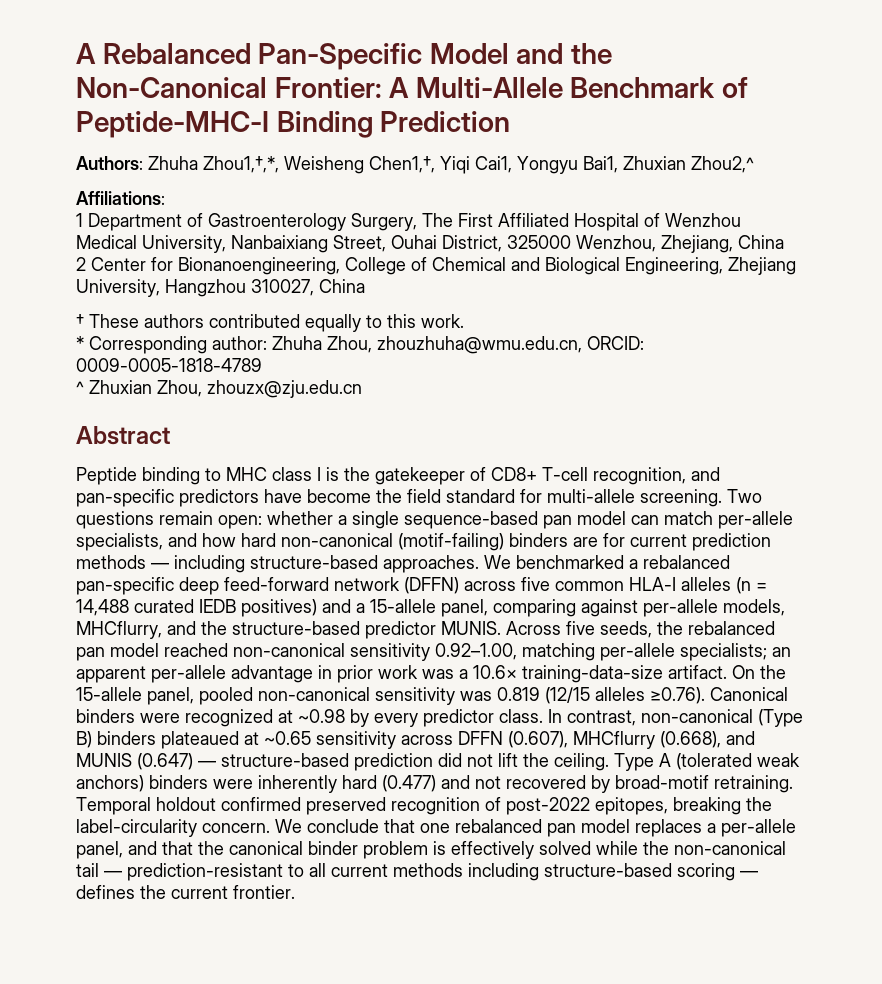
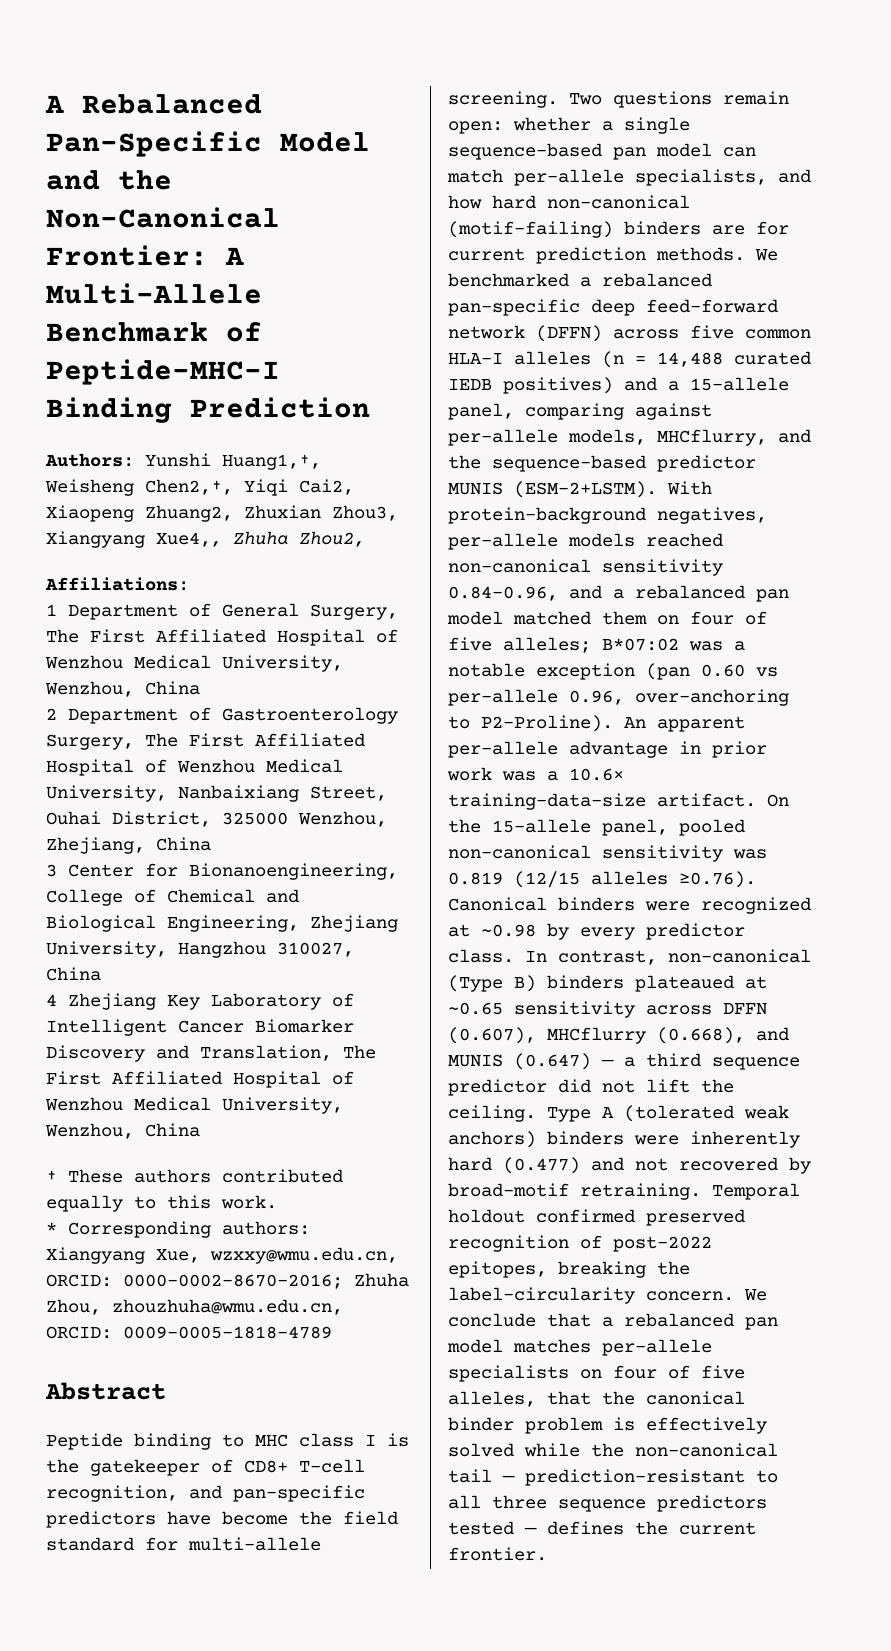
- Authors: Zhuha Zhou1,†,*, Weisheng Chen1,†, Yiqi Cai1, Yongyu Bai1, Zhuxian Zhou2,^
+ Authors: Yunshi Huang1,†, Weisheng Chen2,†, Yiqi Cai2, Xiaopeng Zhuang2, Zhuxian Zhou3, Xiangyang Xue4,, Zhuha Zhou2,
  Affiliations:
- 1 Department of Gastroenterology Surgery, The First Affiliated Hospital of Wenzhou Medical University, Nanbaixiang Street, Ouhai District, 325000 Wenzhou, Zhejiang, China
+ 1 Department of General Surgery, The First Affiliated Hospital of Wenzhou Medical University, Wenzhou, China
+ 2 Department of Gastroenterology Surgery, The First Affiliated Hospital of Wenzhou Medical University, Nanbaixiang Street, Ouhai District, 325000 Wenzhou, Zhejiang, China
- 2 Center for Bionanoengineering, College of Chemical and Biological Engineering, Zhejiang University, Hangzhou 310027, China
+ 3 Center for Bionanoengineering, College of Chemical and Biological Engineering, Zhejiang University, Hangzhou 310027, China
+ 4 Zhejiang Key Laboratory of Intelligent Cancer Biomarker Discovery and Translation, The First Affiliated Hospital of Wenzhou Medical University, Wenzhou, China
- * Corresponding author: Zhuha Zhou, zhouzhuha@wmu.edu.cn, ORCID: 0009-0005-1818-4789
+ * Corresponding authors: Xiangyang Xue, wzxxy@wmu.edu.cn, ORCID: 0000-0002-8670-2016; Zhuha Zhou, zhouzhuha@wmu.edu.cn, ORCID: 0009-0005-1818-4789
- ^ Zhuxian Zhou, zhouzx@zju.edu.cn
- Two questions remain open: whether a single sequence-based pan model can match per-allele specialists, and how hard non-canonical (motif-failing) binders are for current prediction methods — including structure-based approaches.
+ Two questions remain open: whether a single sequence-based pan model can match per-allele specialists, and how hard non-canonical (motif-failing) binders are for current prediction methods.
- We benchmarked a rebalanced pan-specific deep feed-forward network (DFFN) across five common HLA-I alleles (n = 14,488 curated IEDB positives) and a 15-allele panel, comparing against per-allele models, MHCflurry, and the structure-based predictor MUNIS. Across five seeds, the rebalanced pan model reached non-canonical sensitivity 0.92–1.00, matching per-allele specialists; an apparent per-allele advantage in prior work was a 10.6× training-data-size artifact.
+ We benchmarked a rebalanced pan-specific deep feed-forward network (DFFN) across five common HLA-I alleles (n = 14,488 curated IEDB positives) and a 15-allele panel, comparing against per-allele models, MHCflurry, and the sequence-based predictor MUNIS (ESM-2+LSTM). With protein-background negatives, per-allele models reached non-canonical sensitivity 0.84–0.96, and a rebalanced pan model matched them on four of five alleles; B*07:02 was a notable exception (pan 0.60 vs per-allele 0.96, over-anchoring to P2-Proline). An apparent per-allele advantage in prior work was a 10.6× training-data-size artifact.
- In contrast, non-canonical (Type B) binders plateaued at ~0.65 sensitivity across DFFN (0.607), MHCflurry (0.668), and MUNIS (0.647) — structure-based prediction did not lift the ceiling.
+ In contrast, non-canonical (Type B) binders plateaued at ~0.65 sensitivity across DFFN (0.607), MHCflurry (0.668), and MUNIS (0.647) — a third sequence predictor did not lift the ceiling.
- We conclude that one rebalanced pan model replaces a per-allele panel, and that the canonical binder problem is effectively solved while the non-canonical tail — prediction-resistant to all current methods including structure-based scoring — defines the current frontier.
+ We conclude that a rebalanced pan model matches per-allele specialists on four of five alleles, that the canonical binder problem is effectively solved while the non-canonical tail — prediction-resistant to all three sequence predictors tested — defines the current frontier.

